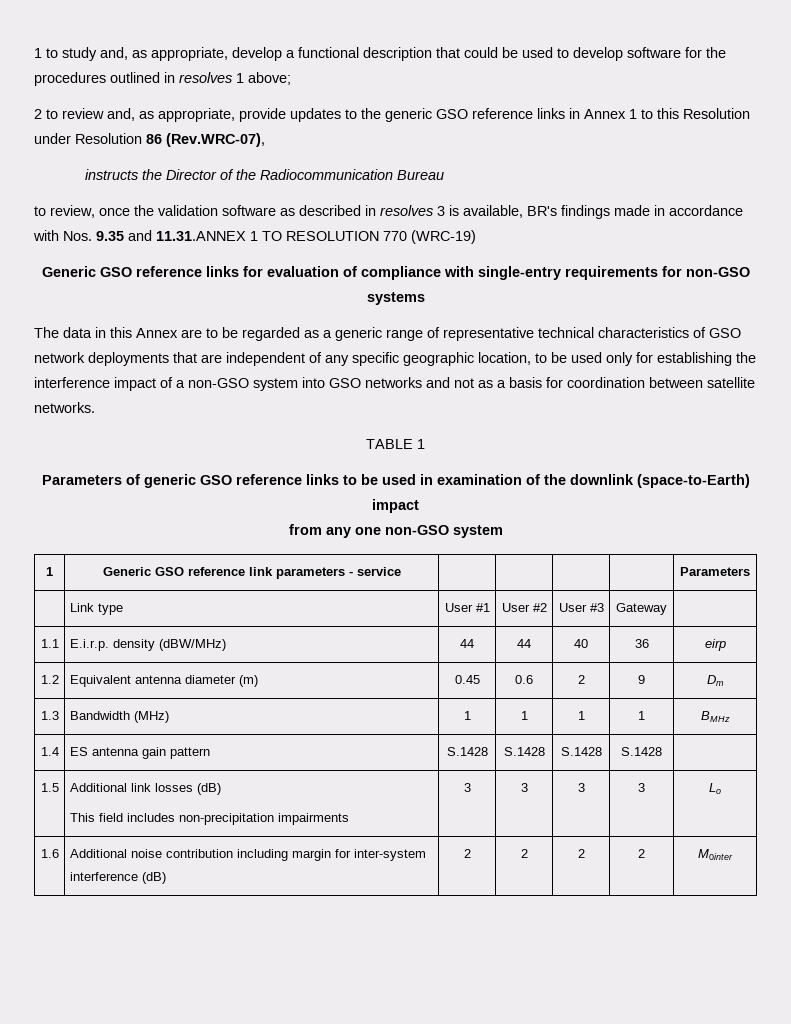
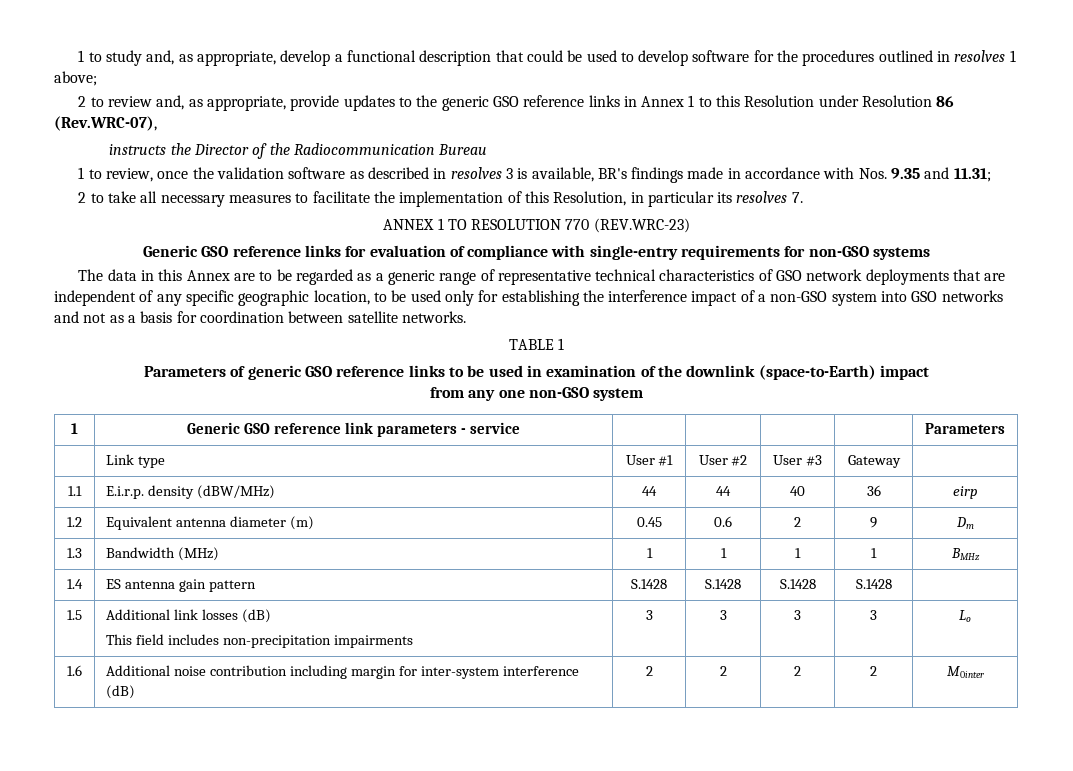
- to review, once the validation software as described in resolves 3 is available, BR's findings made in accordance with Nos. 9.35 and 11.31.ANNEX 1 TO RESOLUTION 770 (WRC-19)
+ 1 to review, once the validation software as described in resolves 3 is available, BR's findings made in accordance with Nos. 9.35 and 11.31;
+ 2 to take all necessary measures to facilitate the implementation of this Resolution, in particular its resolves 7.
+ ANNEX 1 TO RESOLUTION 770 (REV.WRC-23)

